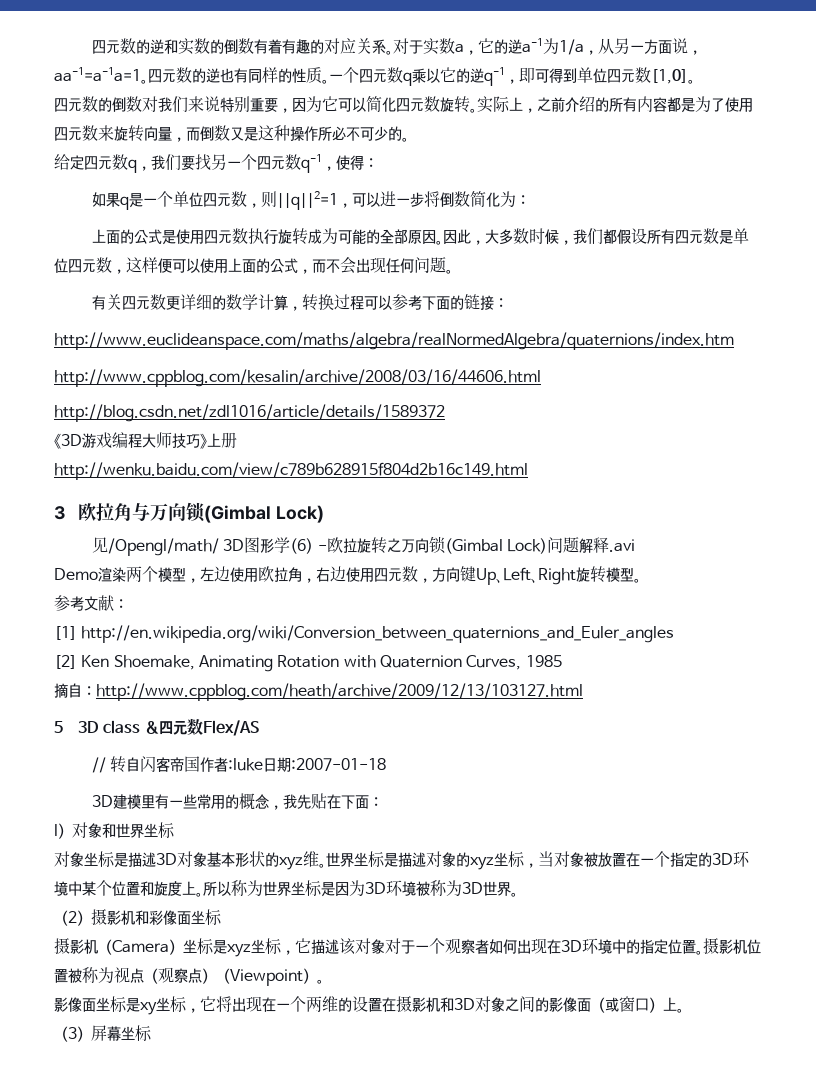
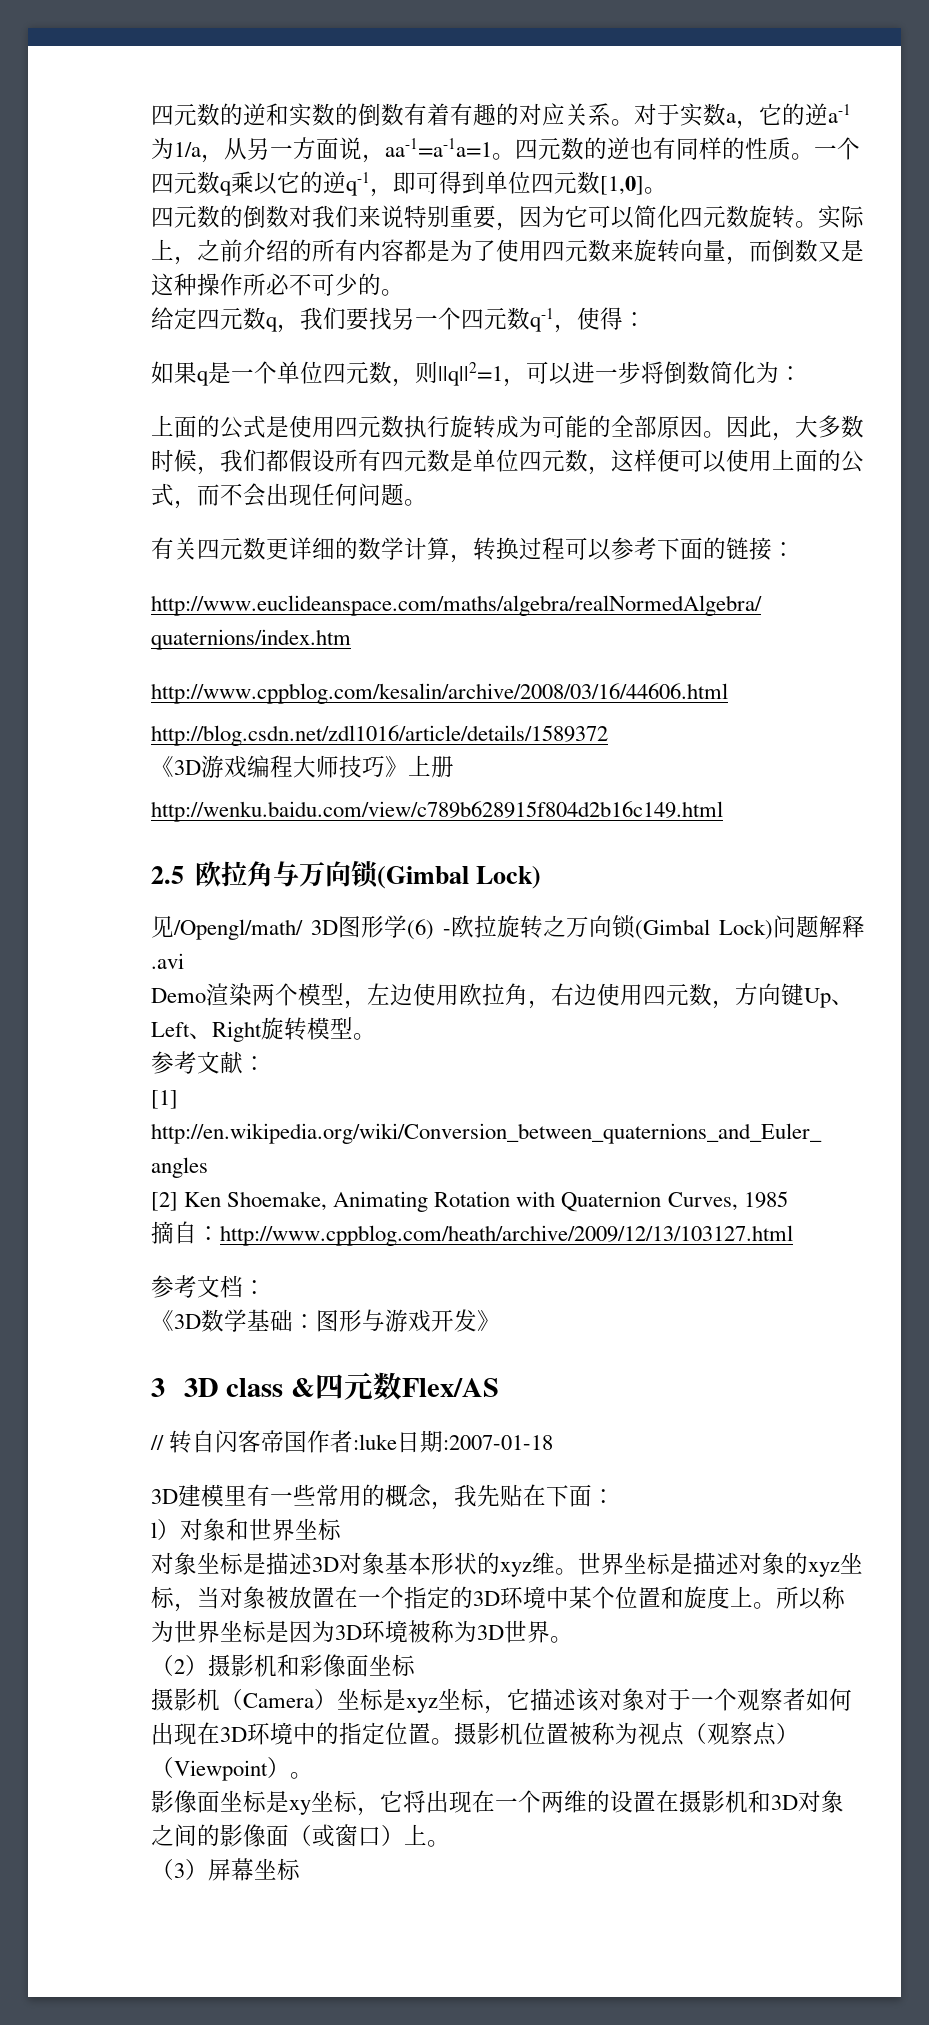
- 3欧拉角与万向锁(Gimbal Lock)
+ 2.5欧拉角与万向锁(Gimbal Lock)
- 5 3D class &四元数Flex/AS
+ 参考文档：
+ 《3D数学基础：图形与游戏开发》
+ 3 3D class &四元数Flex/AS

